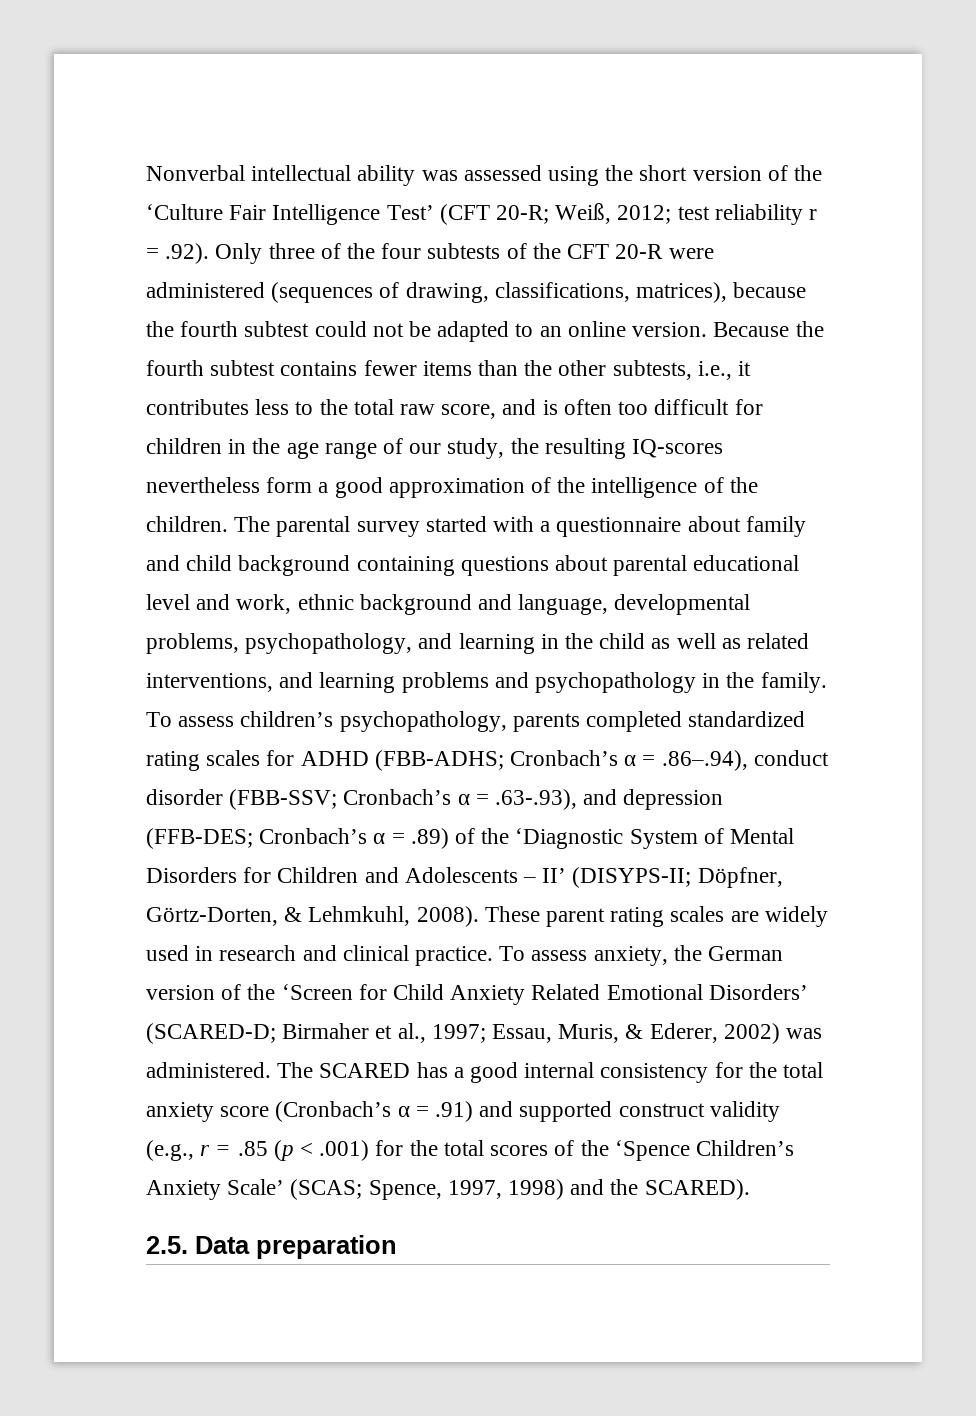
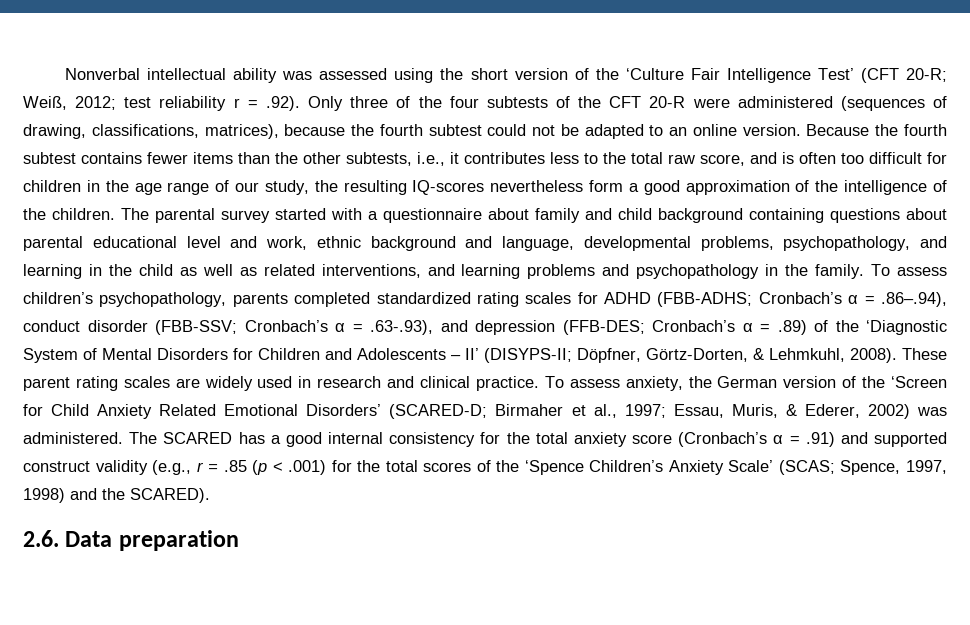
- 2.5. Data preparation
+ 2.6. Data preparation

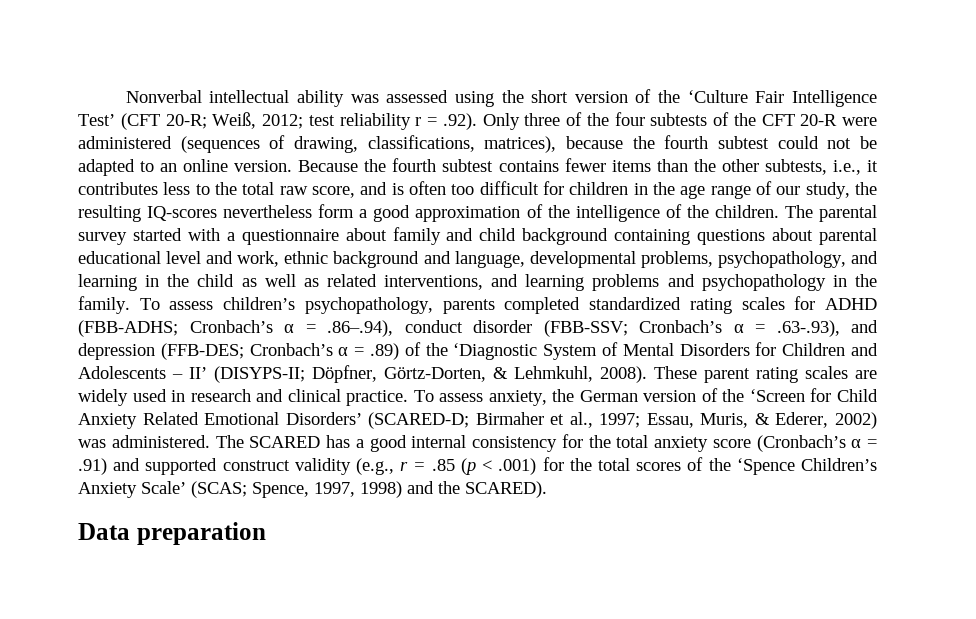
- 2.6. Data preparation
+ Data preparation

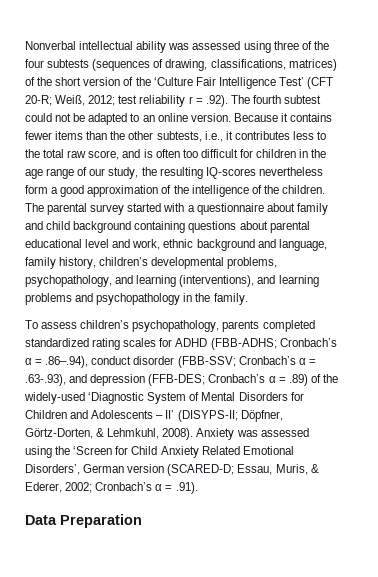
- Nonverbal intellectual ability was assessed using the short version of the ‘Culture Fair Intelligence Test’ (CFT 20-R; Weiß, 2012; test reliability r = .92). Only three of the four subtests of the CFT 20-R were administered (sequences of drawing, classifications, matrices), because the fourth subtest could not be adapted to an online version.
+ Nonverbal intellectual ability was assessed using three of the four subtests (sequences of drawing, classifications, matrices) of the short version of the ‘Culture Fair Intelligence Test’ (CFT 20-R; Weiß, 2012; test reliability r = .92). The fourth subtest could not be adapted to an online version.
- Because the fourth subtest contains fewer items than the other subtests, i.e., it contributes less to the total raw score, and is often too difficult for children in the age range of our study, the resulting IQ-scores nevertheless form a good approximation of the intelligence of the children.
+ Because it contains fewer items than the other subtests, i.e., it contributes less to the total raw score, and is often too difficult for children in the age range of our study, the resulting IQ-scores nevertheless form a good approximation of the intelligence of the children.
- The parental survey started with a questionnaire about family and child background containing questions about parental educational level and work, ethnic background and language, developmental problems, psychopathology, and learning in the child as well as related interventions, and learning problems and psychopathology in the family. To assess children’s psychopathology, parents completed standardized rating scales for ADHD (FBB-ADHS;
+ The parental survey started with a questionnaire about family and child background containing questions about parental educational level and work, ethnic background and language, family history, children’s developmental problems, psychopathology, and learning (interventions), and learning problems and psychopathology in the family.
+ To assess children’s psychopathology, parents completed standardized rating scales for ADHD (FBB-ADHS;
- Cronbach’s α = .89) of the ‘Diagnostic System of Mental Disorders for Children and Adolescents – II’ (DISYPS-II;
+ Cronbach’s α = .89) of the widely-used ‘Diagnostic System of Mental Disorders for Children and Adolescents – II’ (DISYPS-II;
- These parent rating scales are widely used in research and clinical practice. To assess anxiety, the German version of the ‘Screen for Child Anxiety Related Emotional Disorders’ (SCARED-D; Birmaher et al., 1997; Essau, Muris, & Ederer, 2002) was administered. The SCARED has a good internal consistency for the total anxiety score (Cronbach’s α = .91) and supported construct validity (e.g., r = .85 (p < .001) for the total scores of the ‘Spence Children’s Anxiety Scale’ (SCAS; Spence, 1997, 1998) and the SCARED).
+ Anxiety was assessed using the ‘Screen for Child Anxiety Related Emotional Disorders’, German version (SCARED-D; Essau, Muris, & Ederer, 2002; Cronbach’s α = .91).
- Data preparation
+ Data Preparation

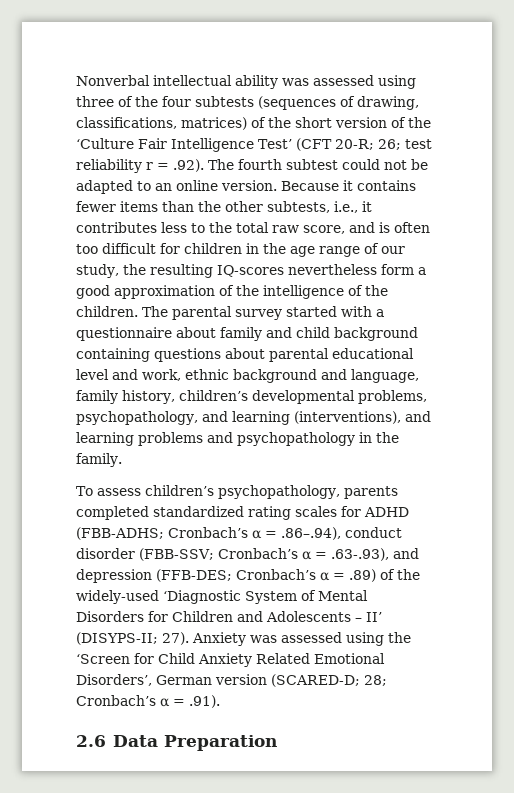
- Nonverbal intellectual ability was assessed using three of the four subtests (sequences of drawing, classifications, matrices) of the short version of the ‘Culture Fair Intelligence Test’ (CFT 20-R; Weiß, 2012; test reliability r = .92). The fourth subtest could not be adapted to an online version.
+ Nonverbal intellectual ability was assessed using three of the four subtests (sequences of drawing, classifications, matrices) of the short version of the ‘Culture Fair Intelligence Test’ (CFT 20-R; 26; test reliability r = .92). The fourth subtest could not be adapted to an online version.
- To assess children’s psychopathology, parents completed standardized rating scales for ADHD (FBB-ADHS; Cronbach’s α = .86–.94), conduct disorder (FBB-SSV; Cronbach’s α = .63-.93), and depression (FFB-DES; Cronbach’s α = .89) of the widely-used ‘Diagnostic System of Mental Disorders for Children and Adolescents – II’ (DISYPS-II; Döpfner, Görtz-Dorten, & Lehmkuhl, 2008).
+ To assess children’s psychopathology, parents completed standardized rating scales for ADHD (FBB-ADHS; Cronbach’s α = .86–.94), conduct disorder (FBB-SSV; Cronbach’s α = .63-.93), and depression (FFB-DES; Cronbach’s α = .89) of the widely-used ‘Diagnostic System of Mental Disorders for Children and Adolescents – II’ (DISYPS-II; 27).
- Anxiety was assessed using the ‘Screen for Child Anxiety Related Emotional Disorders’, German version (SCARED-D; Essau, Muris, & Ederer, 2002; Cronbach’s α = .91).
+ Anxiety was assessed using the ‘Screen for Child Anxiety Related Emotional Disorders’, German version (SCARED-D; 28; Cronbach’s α = .91).
- Data Preparation
+ 2.6 Data Preparation

